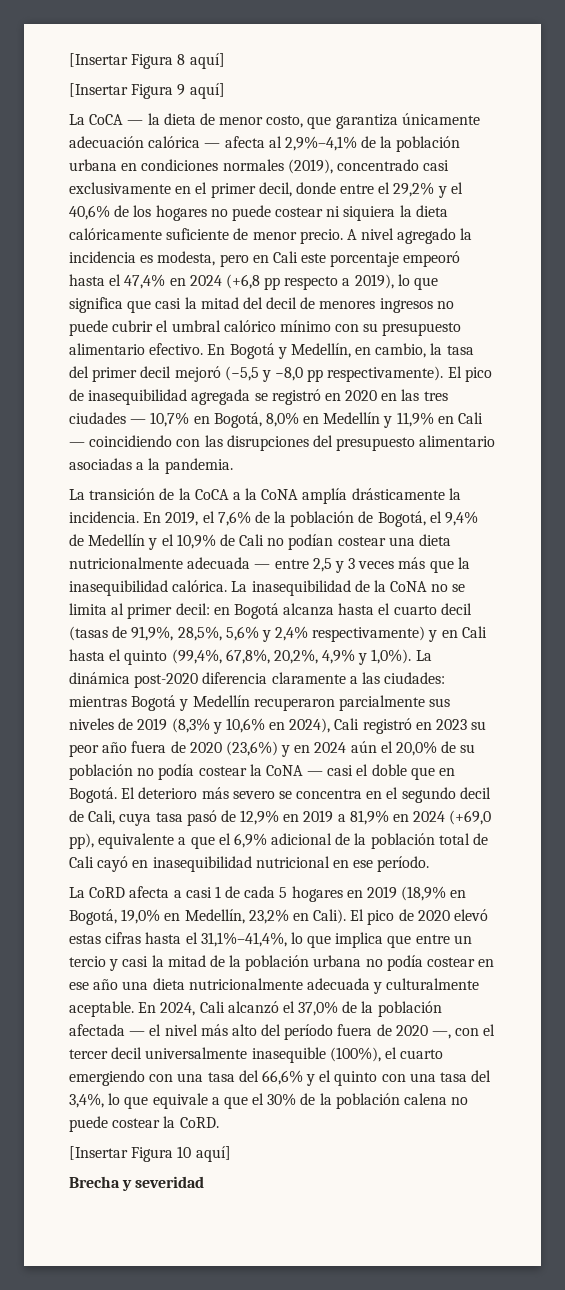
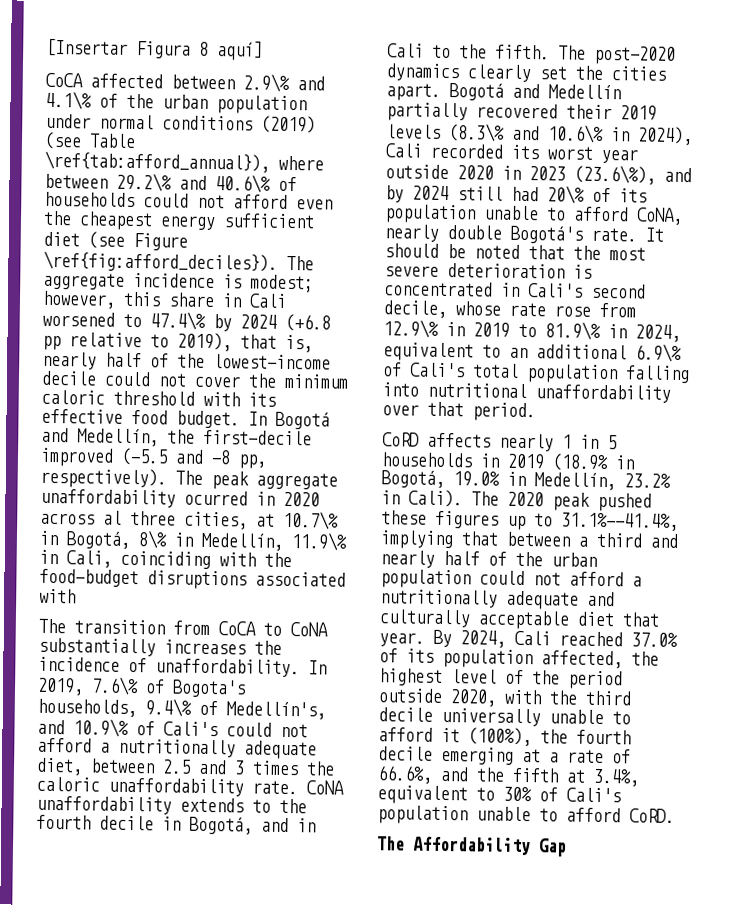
- [Insertar Figura 9 aquí]
- La CoCA — la dieta de menor costo, que garantiza únicamente adecuación calórica — afecta al 2,9%–4,1% de la población urbana en condiciones normales (2019), concentrado casi exclusivamente en el primer decil, donde entre el 29,2% y el 40,6% de los hogares no puede costear ni siquiera la dieta calóricamente suficiente de menor precio. A nivel agregado la incidencia es modesta, pero en Cali este porcentaje empeoró hasta el 47,4% en 2024 (+6,8 pp respecto a 2019), lo que significa que casi la mitad del decil de menores ingresos no puede cubrir el umbral calórico mínimo con su presupuesto alimentario efectivo. En Bogotá y Medellín, en cambio, la tasa del primer decil mejoró (−5,5 y −8,0 pp respectivamente). El pico de inasequibilidad agregada se registró en 2020 en las tres ciudades — 10,7% en Bogotá, 8,0% en Medellín y 11,9% en Cali — coincidiendo con las disrupciones del presupuesto alimentario asociadas a la pandemia.
- La transición de la CoCA a la CoNA amplía drásticamente la incidencia. En 2019, el 7,6% de la población de Bogotá, el 9,4% de Medellín y el 10,9% de Cali no podían costear una dieta nutricionalmente adecuada — entre 2,5 y 3 veces más que la inasequibilidad calórica. La inasequibilidad de la CoNA no se limita al primer decil: en Bogotá alcanza hasta el cuarto decil (tasas de 91,9%, 28,5%, 5,6% y 2,4% respectivamente) y en Cali hasta el quinto (99,4%, 67,8%, 20,2%, 4,9% y 1,0%). La dinámica post-2020 diferencia claramente a las ciudades: mientras Bogotá y Medellín recuperaron parcialmente sus niveles de 2019 (8,3% y 10,6% en 2024), Cali registró en 2023 su peor año fuera de 2020 (23,6%) y en 2024 aún el 20,0% de su población no podía costear la CoNA — casi el doble que en Bogotá. El deterioro más severo se concentra en el segundo decil de Cali, cuya tasa pasó de 12,9% en 2019 a 81,9% en 2024 (+69,0 pp), equivalente a que el 6,9% adicional de la población total de Cali cayó en inasequibilidad nutricional en ese período.
- La CoRD afecta a casi 1 de cada 5 hogares en 2019 (18,9% en Bogotá, 19,0% en Medellín, 23,2% en Cali). El pico de 2020 elevó estas cifras hasta el 31,1%–41,4%, lo que implica que entre un tercio y casi la mitad de la población urbana no podía costear en ese año una dieta nutricionalmente adecuada y culturalmente aceptable. En 2024, Cali alcanzó el 37,0% de la población afectada — el nivel más alto del período fuera de 2020 —, con el tercer decil universalmente inasequible (100%), el cuarto emergiendo con una tasa del 66,6% y el quinto con una tasa del 3,4%, lo que equivale a que el 30% de la población calena no puede costear la CoRD.
- [Insertar Figura 10 aquí]
- Brecha y severidad
+ CoCA affected between 2.9\% and 4.1\% of the urban population under normal conditions (2019) (see Table \ref{tab:afford_annual}), where between 29.2\% and 40.6\% of households could not afford even the cheapest energy sufficient diet (see Figure \ref{fig:afford_deciles}). The aggregate incidence is modest; however, this share in Cali worsened to 47.4\% by 2024 (+6.8 pp relative to 2019), that is, nearly half of the lowest-income decile could not cover the minimum caloric threshold with its effective food budget. In Bogotá and Medellín, the first-decile improved (-5.5 and -8 pp, respectively). The peak aggregate unaffordability ocurred in 2020 across al three cities, at 10.7\% in Bogotá, 8\% in Medellín, 11.9\% in Cali, coinciding with the food-budget disruptions associated with
+ The transition from CoCA to CoNA substantially increases the incidence of unaffordability. In 2019, 7.6\% of Bogota's households, 9.4\% of Medellín's, and 10.9\% of Cali's could not afford a nutritionally adequate diet, between 2.5 and 3 times the caloric unaffordability rate. CoNA unaffordability extends to the fourth decile in Bogotá, and in Cali to the fifth. The post-2020 dynamics clearly set the cities apart. Bogotá and Medellín partially recovered their 2019 levels (8.3\% and 10.6\% in 2024), Cali recorded its worst year outside 2020 in 2023 (23.6\%), and by 2024 still had 20\% of its population unable to afford CoNA, nearly double Bogotá's rate. It should be noted that the most severe deterioration is concentrated in Cali's second decile, whose rate rose from 12.9\% in 2019 to 81.9\% in 2024, equivalent to an additional 6.9\% of Cali's total population falling into nutritional unaffordability over that period.
+ CoRD affects nearly 1 in 5 households in 2019 (18.9% in Bogotá, 19.0% in Medellín, 23.2% in Cali). The 2020 peak pushed these figures up to 31.1%--41.4%, implying that between a third and nearly half of the urban population could not afford a nutritionally adequate and culturally acceptable diet that year. By 2024, Cali reached 37.0% of its population affected, the highest level of the period outside 2020, with the third decile universally unable to afford it (100%), the fourth decile emerging at a rate of 66.6%, and the fifth at 3.4%, equivalent to 30% of Cali's population unable to afford CoRD.
+ The Affordability Gap

